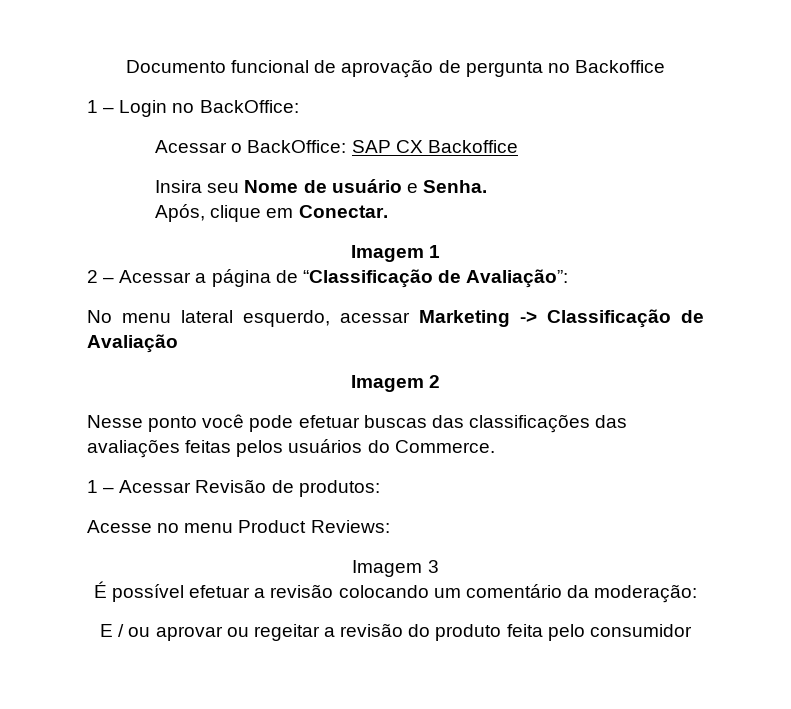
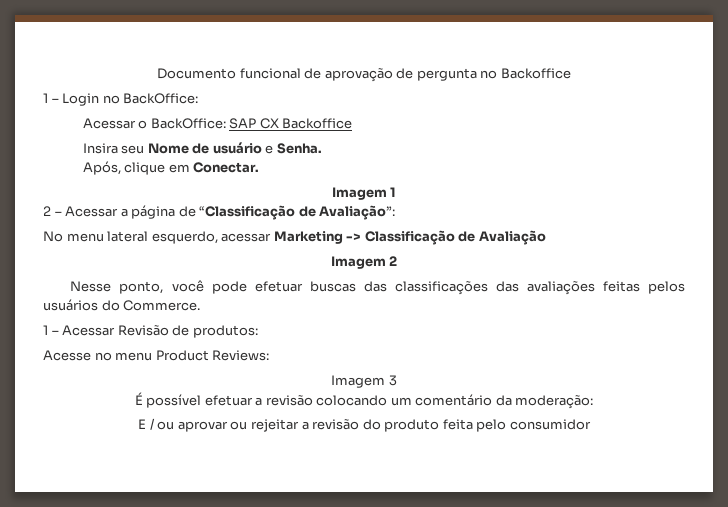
- Nesse ponto você pode efetuar buscas das classificações das avaliações feitas pelos usuários do Commerce.
+ Nesse ponto, você pode efetuar buscas das classificações das avaliações feitas pelos usuários do Commerce.
- E / ou aprovar ou regeitar a revisão do produto feita pelo consumidor
+ E / ou aprovar ou rejeitar a revisão do produto feita pelo consumidor

